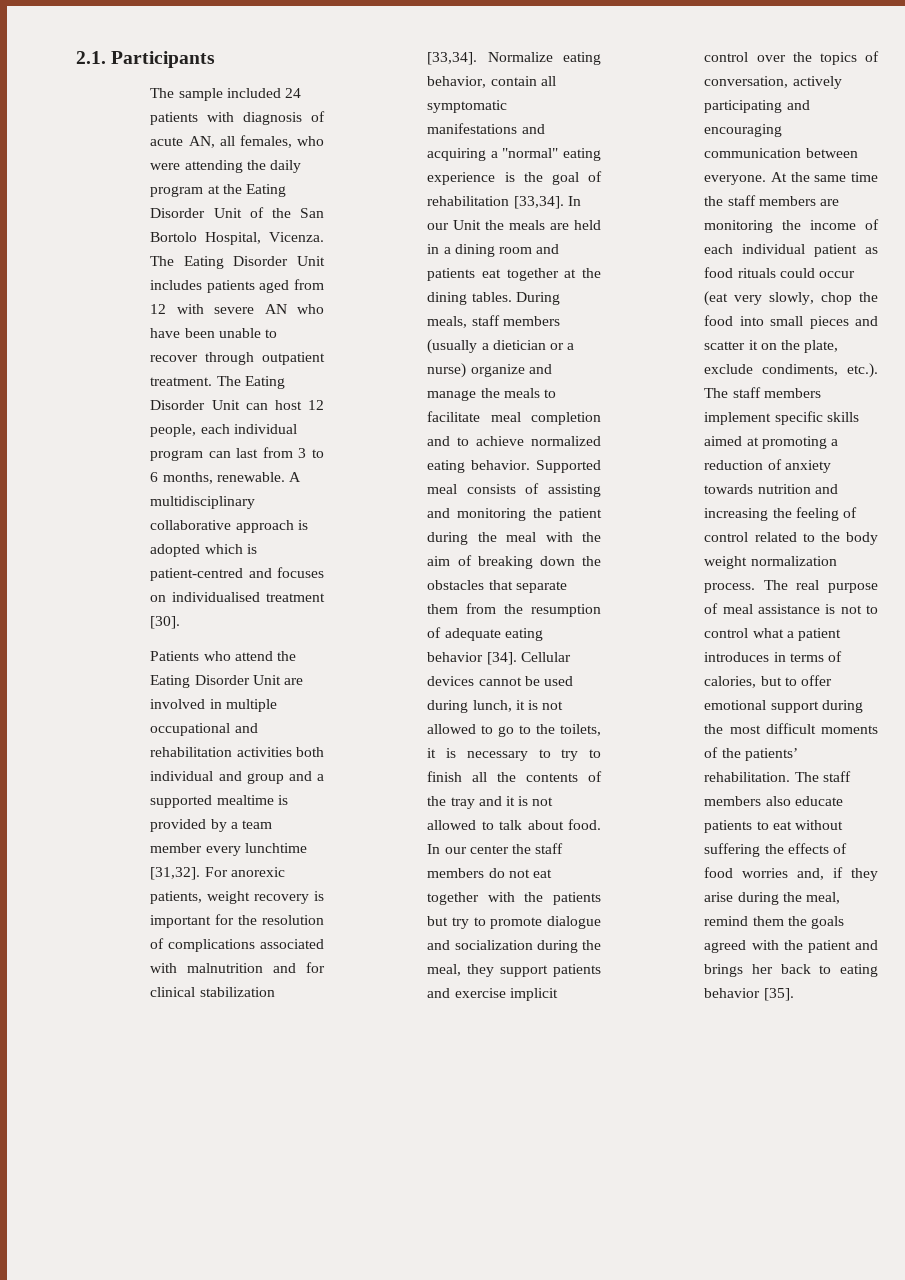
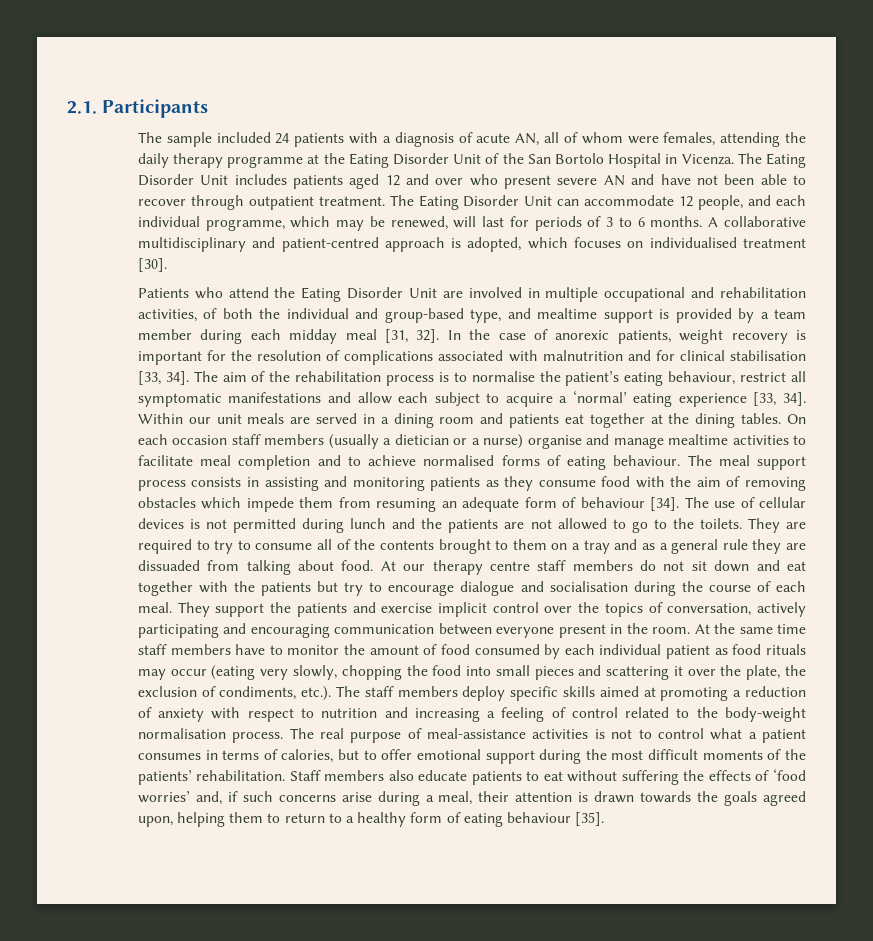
- The sample included 24 patients with diagnosis of acute AN, all females, who were attending the daily program at the Eating Disorder Unit of the San Bortolo Hospital, Vicenza.
+ The sample included 24 patients with a diagnosis of acute AN, all of whom were females, attending the daily therapy programme at the Eating Disorder Unit of the San Bortolo Hospital in Vicenza.
- The Eating Disorder Unit includes patients aged from 12 with severe AN who have been unable to recover through outpatient treatment.
+ The Eating Disorder Unit includes patients aged 12 and over who present severe AN and have not been able to recover through outpatient treatment.
- The Eating Disorder Unit can host 12 people, each individual program can last from 3 to 6 months, renewable. A multidisciplinary collaborative approach is adopted which is patient-centred and focuses on individualised treatment [30].
+ The Eating Disorder Unit can accommodate 12 people, and each individual programme, which may be renewed, will last for periods of 3 to 6 months. A collaborative multidisciplinary and patient-centred approach is adopted, which focuses on individualised treatment [30].
- Patients who attend the Eating Disorder Unit are involved in multiple occupational and rehabilitation activities both individual and group and a supported mealtime is provided by a team member every lunchtime [31,32]. For anorexic patients, weight recovery is important for the resolution of complications associated with malnutrition and for clinical stabilization [33,34]. Normalize eating behavior, contain all symptomatic manifestations and acquiring a "normal" eating experience is the goal of rehabilitation [33,34]. In our Unit the meals are held in a dining room and patients eat together at the dining tables.
+ Patients who attend the Eating Disorder Unit are involved in multiple occupational and rehabilitation activities, of both the individual and group-based type, and mealtime support is provided by a team member during each midday meal [31, 32]. In the case of anorexic patients, weight recovery is important for the resolution of complications associated with malnutrition and for clinical stabilisation [33, 34]. The aim of the rehabilitation process is to normalise the patient’s eating behaviour, restrict all symptomatic manifestations and allow each subject to acquire a ‘normal’ eating experience [33, 34]. Within our unit meals are served in a dining room and patients eat together at the dining tables.
- During meals, staff members (usually a dietician or a nurse) organize and manage the meals to facilitate meal completion and to achieve normalized eating behavior. Supported meal consists of assisting and monitoring the patient during the meal with the aim of breaking down the obstacles that separate them from the resumption of adequate eating behavior [34]. Cellular devices cannot be used during lunch, it is not allowed to go to the toilets, it is necessary to try to finish all the contents of the tray and it is not allowed to talk about food. In our center the staff members do not eat together with the patients but try to promote dialogue and socialization during the meal, they support patients and exercise implicit control over the topics of conversation, actively participating and encouraging communication between everyone.
+ On each occasion staff members (usually a dietician or a nurse) organise and manage mealtime activities to facilitate meal completion and to achieve normalised forms of eating behaviour. The meal support process consists in assisting and monitoring patients as they consume food with the aim of removing obstacles which impede them from resuming an adequate form of behaviour [34]. The use of cellular devices is not permitted during lunch and the patients are not allowed to go to the toilets. They are required to try to consume all of the contents brought to them on a tray and as a general rule they are dissuaded from talking about food. At our therapy centre staff members do not sit down and eat together with the patients but try to encourage dialogue and socialisation during the course of each meal. They support the patients and exercise implicit control over the topics of conversation, actively participating and encouraging communication between everyone present in the room.
- At the same time the staff members are monitoring the income of each individual patient as food rituals could occur (eat very slowly, chop the food into small pieces and scatter it on the plate, exclude condiments, etc.). The staff members implement specific skills aimed at promoting a reduction of anxiety towards nutrition and increasing the feeling of control related to the body weight normalization process.
+ At the same time staff members have to monitor the amount of food consumed by each individual patient as food rituals may occur (eating very slowly, chopping the food into small pieces and scattering it over the plate, the exclusion of condiments, etc.). The staff members deploy specific skills aimed at promoting a reduction of anxiety with respect to nutrition and increasing a feeling of control related to the body-weight normalisation process.
- The real purpose of meal assistance is not to control what a patient introduces in terms of calories, but to offer emotional support during the most difficult moments of the patients’ rehabilitation.
+ The real purpose of meal-assistance activities is not to control what a patient consumes in terms of calories, but to offer emotional support during the most difficult moments of the patients’ rehabilitation.
- The staff members also educate patients to eat without suffering the effects of food worries and, if they arise during the meal, remind them the goals agreed with the patient and brings her back to eating behavior [35].
+ Staff members also educate patients to eat without suffering the effects of ‘food worries’ and, if such concerns arise during a meal, their attention is drawn towards the goals agreed upon, helping them to return to a healthy form of eating behaviour [35].

